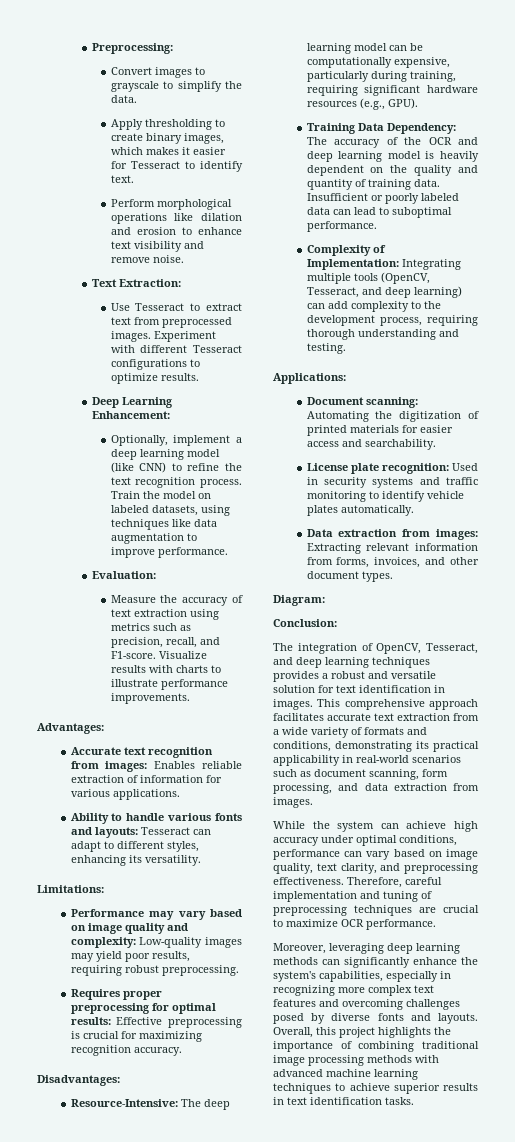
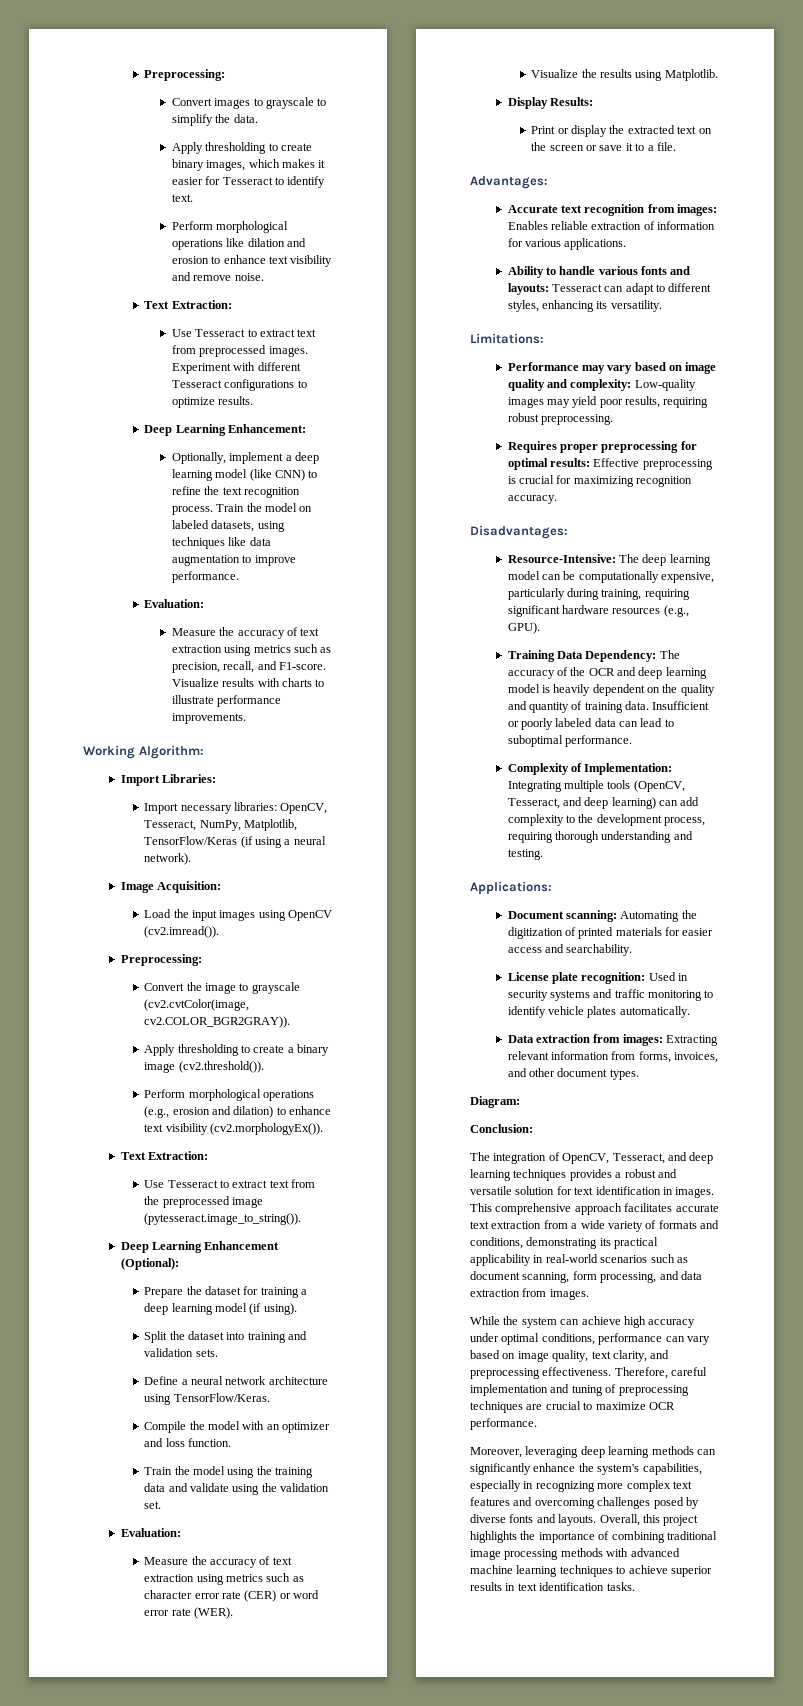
+ Working Algorithm:
+ Import Libraries:
+ Import necessary libraries: OpenCV, Tesseract, NumPy, Matplotlib, TensorFlow/Keras (if using a neural network).
+ Image Acquisition:
+ Load the input images using OpenCV (cv2.imread()).
+ Preprocessing:
+ Convert the image to grayscale (cv2.cvtColor(image, cv2.COLOR_BGR2GRAY)).
+ Apply thresholding to create a binary image (cv2.threshold()).
+ Perform morphological operations (e.g., erosion and dilation) to enhance text visibility (cv2.morphologyEx()).
+ Text Extraction:
+ Use Tesseract to extract text from the preprocessed image (pytesseract.image_to_string()).
+ Deep Learning Enhancement (Optional):
+ Prepare the dataset for training a deep learning model (if using).
+ Split the dataset into training and validation sets.
+ Define a neural network architecture using TensorFlow/Keras.
+ Compile the model with an optimizer and loss function.
+ Train the model using the training data and validate using the validation set.
+ Evaluation:
+ Measure the accuracy of text extraction using metrics such as character error rate (CER) or word error rate (WER).
+ Visualize the results using Matplotlib.
+ Display Results:
+ Print or display the extracted text on the screen or save it to a file.

